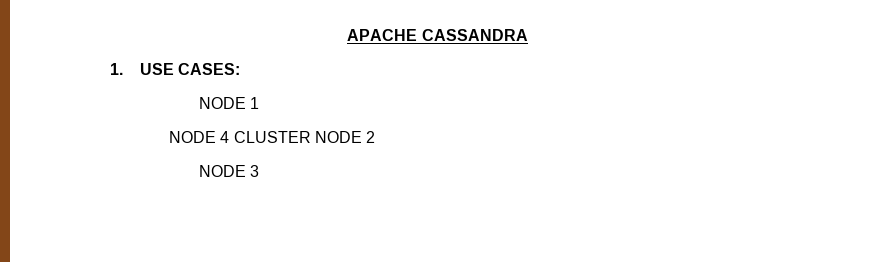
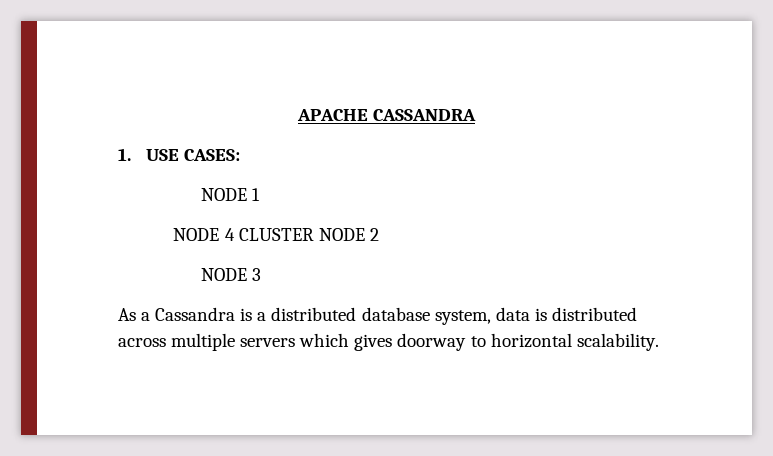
+ As a Cassandra is a distributed database system, data is distributed across multiple servers which gives doorway to horizontal scalability.

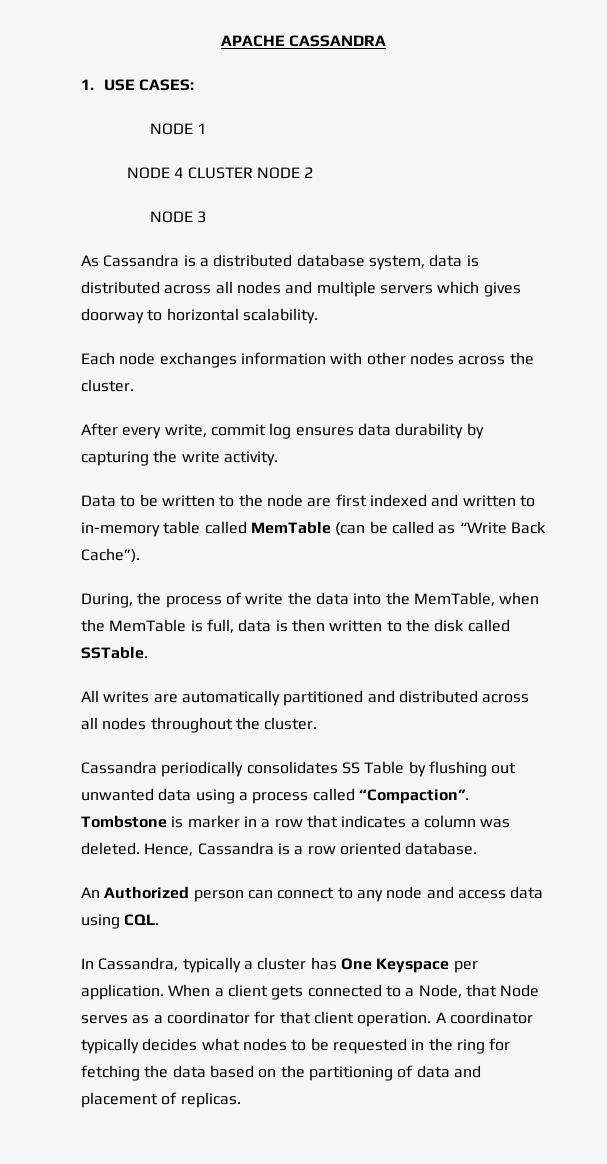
- As a Cassandra is a distributed database system, data is distributed across multiple servers which gives doorway to horizontal scalability.
+ As Cassandra is a distributed database system, data is distributed across all nodes and multiple servers which gives doorway to horizontal scalability.
+ Each node exchanges information with other nodes across the cluster.
+ After every write, commit log ensures data durability by capturing the write activity.
+ Data to be written to the node are first indexed and written to in-memory table called MemTable (can be called as “Write Back Cache”).
+ During, the process of write the data into the MemTable, when the MemTable is full, data is then written to the disk called SSTable.
+ All writes are automatically partitioned and distributed across all nodes throughout the cluster.
+ Cassandra periodically consolidates SS Table by flushing out unwanted data using a process called “Compaction”. Tombstone is marker in a row that indicates a column was deleted. Hence, Cassandra is a row oriented database.
+ An Authorized person can connect to any node and access data using CQL.
+ In Cassandra, typically a cluster has One Keyspace per application. When a client gets connected to a Node, that Node serves as a coordinator for that client operation. A coordinator typically decides what nodes to be requested in the ring for fetching the data based on the partitioning of data and placement of replicas.

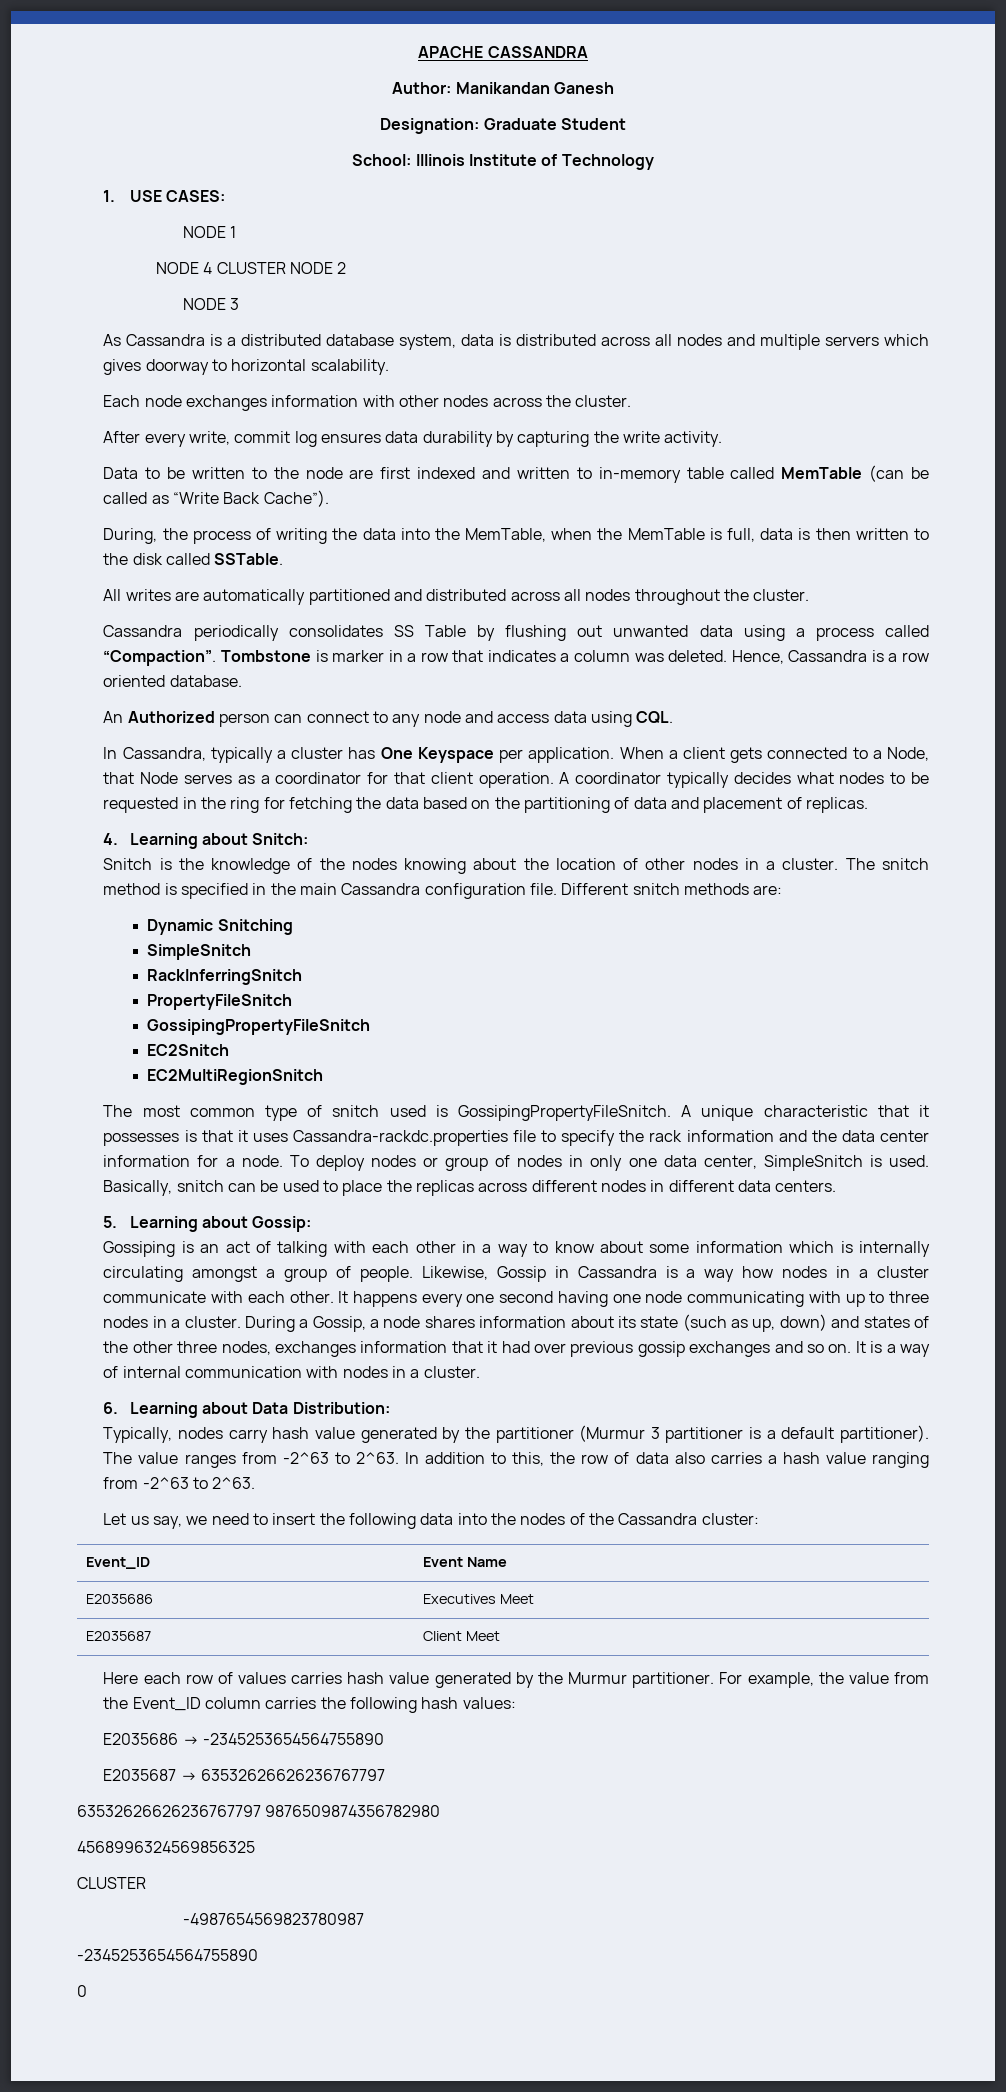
+ Author: Manikandan Ganesh
+ Designation: Graduate Student
+ School: Illinois Institute of Technology
- During, the process of write the data into the MemTable, when the MemTable is full, data is then written to the disk called SSTable.
+ During, the process of writing the data into the MemTable, when the MemTable is full, data is then written to the disk called SSTable.
+ 4. Learning about Snitch:
+ Snitch is the knowledge of the nodes knowing about the location of other nodes in a cluster. The snitch method is specified in the main Cassandra configuration file. Different snitch methods are:
+ Dynamic Snitching
+ SimpleSnitch
+ RackInferringSnitch
+ PropertyFileSnitch
+ GossipingPropertyFileSnitch
+ EC2Snitch
+ EC2MultiRegionSnitch
+ The most common type of snitch used is GossipingPropertyFileSnitch. A unique characteristic that it possesses is that it uses Cassandra-rackdc.properties file to specify the rack information and the data center information for a node. To deploy nodes or group of nodes in only one data center, SimpleSnitch is used. Basically, snitch can be used to place the replicas across different nodes in different data centers.
+ 5. Learning about Gossip:
+ Gossiping is an act of talking with each other in a way to know about some information which is internally circulating amongst a group of people. Likewise, Gossip in Cassandra is a way how nodes in a cluster communicate with each other. It happens every one second having one node communicating with up to three nodes in a cluster. During a Gossip, a node shares information about its state (such as up, down) and states of the other three nodes, exchanges information that it had over previous gossip exchanges and so on. It is a way of internal communication with nodes in a cluster.
+ 6. Learning about Data Distribution:
+ Typically, nodes carry hash value generated by the partitioner (Murmur 3 partitioner is a default partitioner). The value ranges from -2^63 to 2^63. In addition to this, the row of data also carries a hash value ranging from -2^63 to 2^63.
+ Let us say, we need to insert the following data into the nodes of the Cassandra cluster:
+ Event_ID | Event Name
+ E2035686 | Executives Meet
+ E2035687 | Client Meet
+ Here each row of values carries hash value generated by the Murmur partitioner. For example, the value from the Event_ID column carries the following hash values:
+ E2035686 → -2345253654564755890
+ E2035687 → 63532626626236767797
+ 63532626626236767797 9876509874356782980
+ 4568996324569856325
+ CLUSTER
+ -4987654569823780987
+ -2345253654564755890
+ 0

